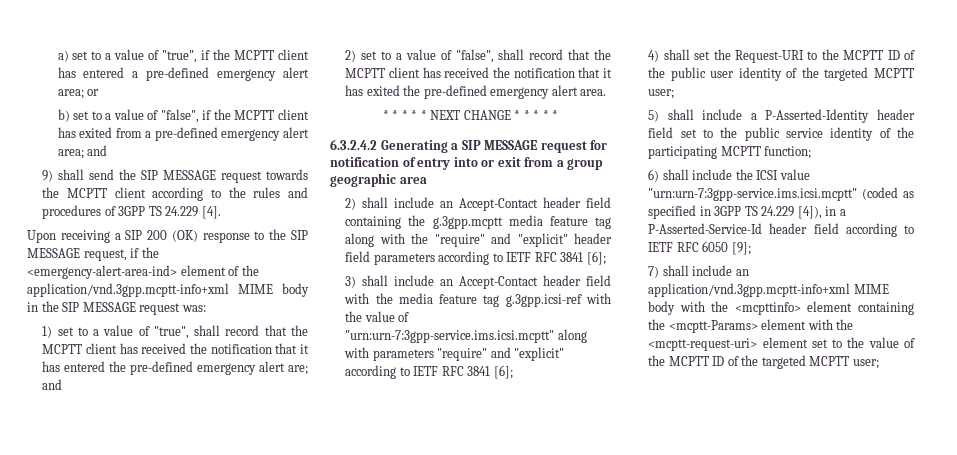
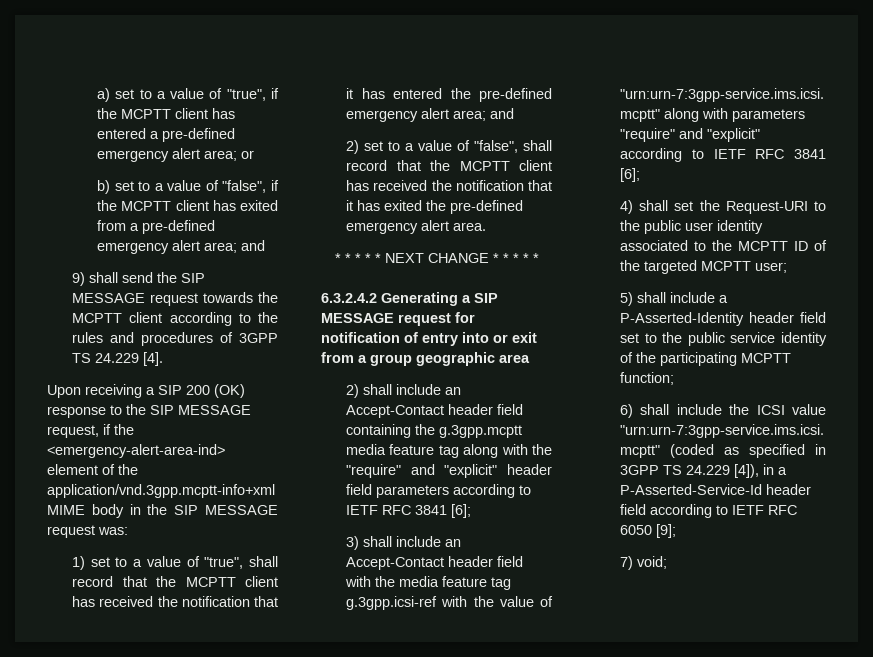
- 1) set to a value of "true", shall record that the MCPTT client has received the notification that it has entered the pre-defined emergency alert are; and
+ 1) set to a value of "true", shall record that the MCPTT client has received the notification that it has entered the pre-defined emergency alert area; and
- 4) shall set the Request-URI to the MCPTT ID of the public user identity of the targeted MCPTT user;
+ 4) shall set the Request-URI to the public user identity associated to the MCPTT ID of the targeted MCPTT user;
- 7) shall include an application/vnd.3gpp.mcptt-info+xml MIME body with the <mcpttinfo> element containing the <mcptt-Params> element with the <mcptt-request-uri> element set to the value of the MCPTT ID of the targeted MCPTT user;
+ 7) void;

